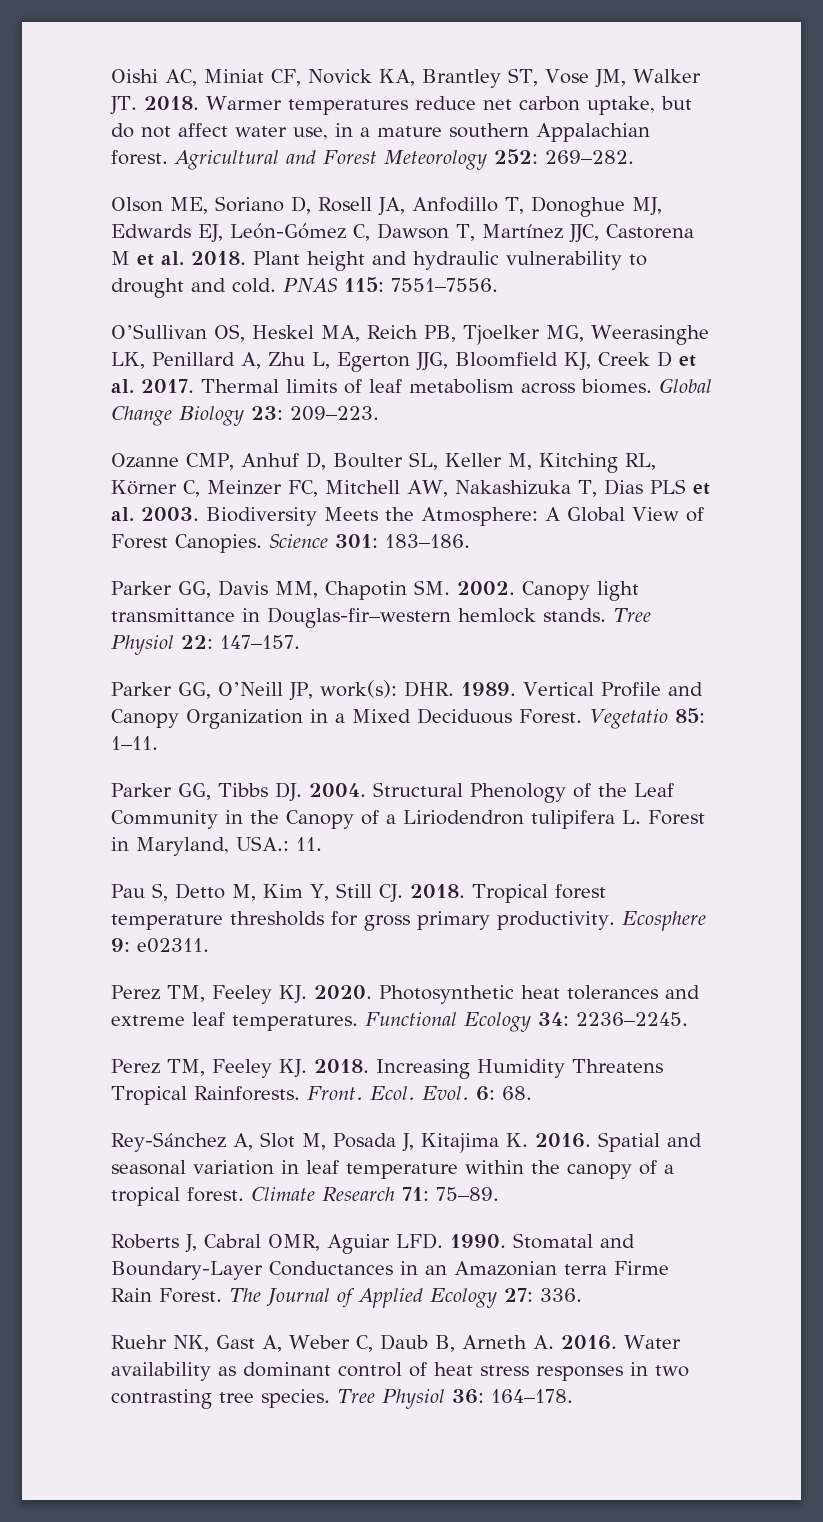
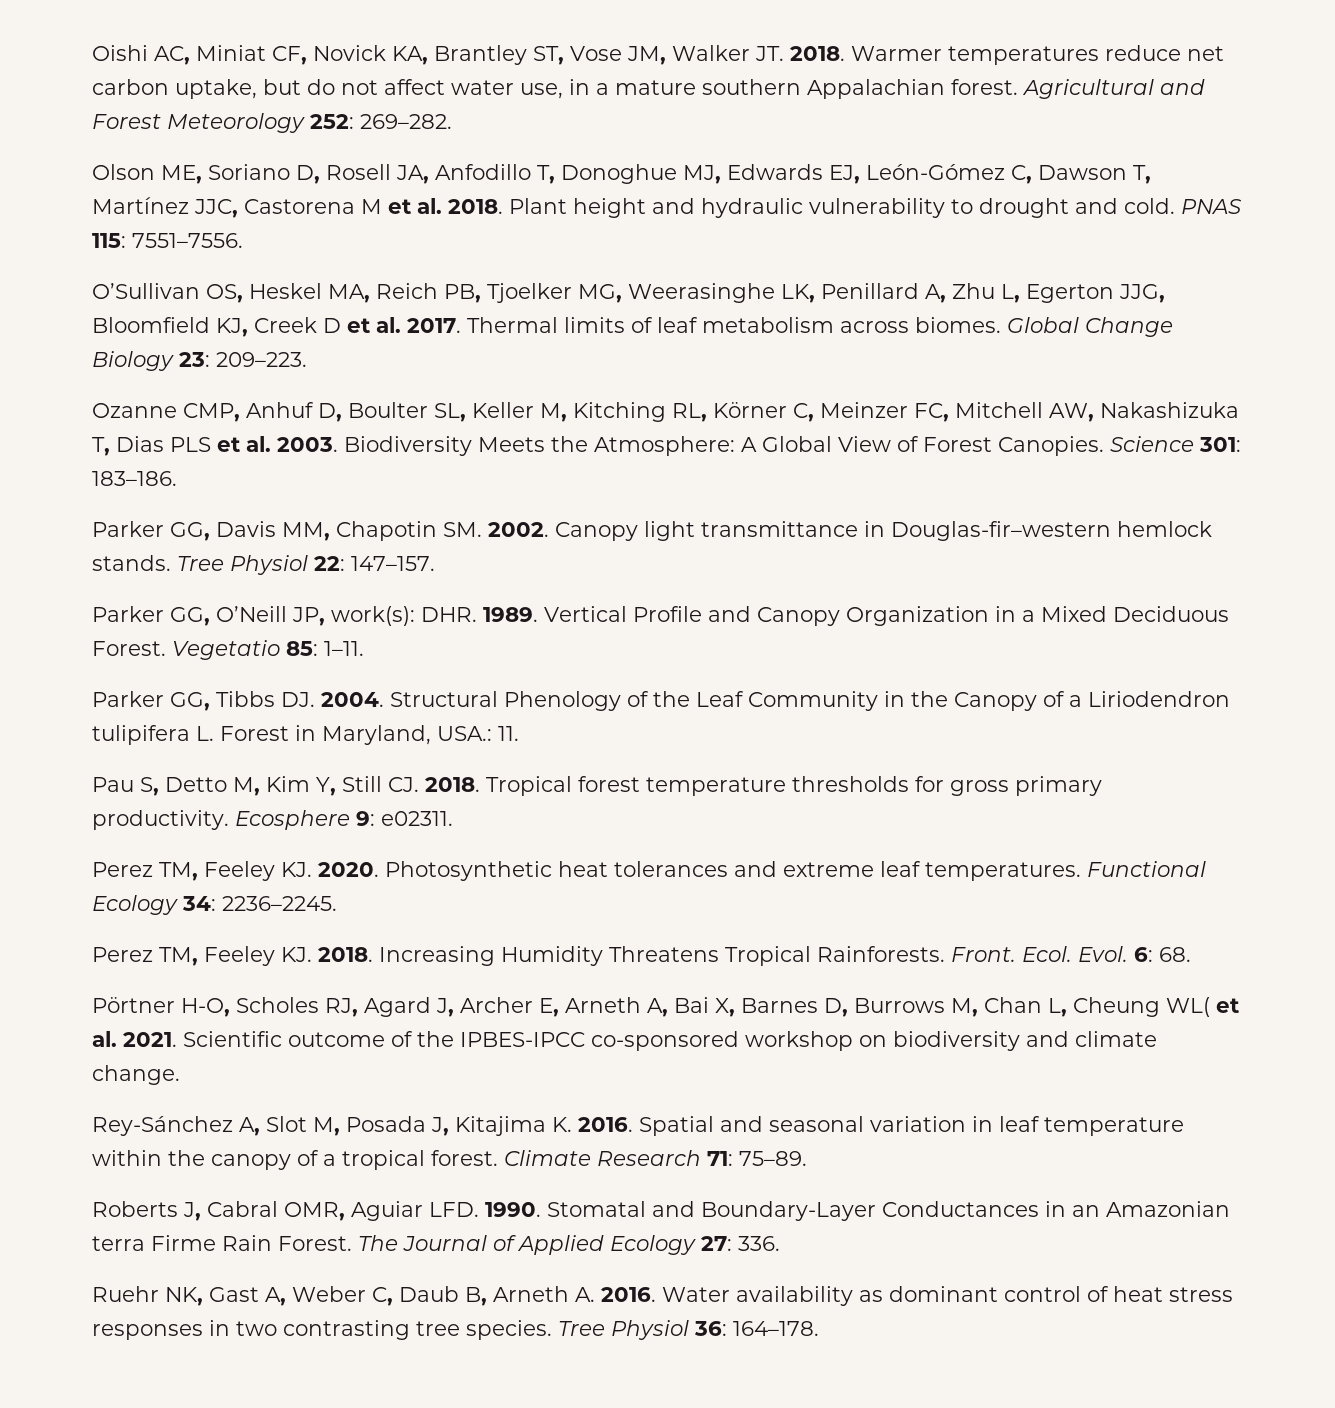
+ Pörtner H-O, Scholes RJ, Agard J, Archer E, Arneth A, Bai X, Barnes D, Burrows M, Chan L, Cheung WL( et al. 2021. Scientific outcome of the IPBES-IPCC co-sponsored workshop on biodiversity and climate change.

